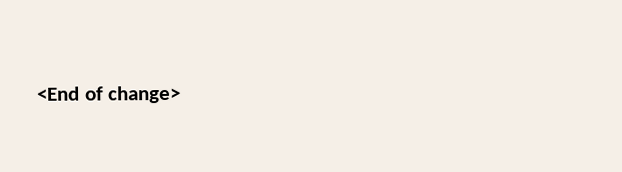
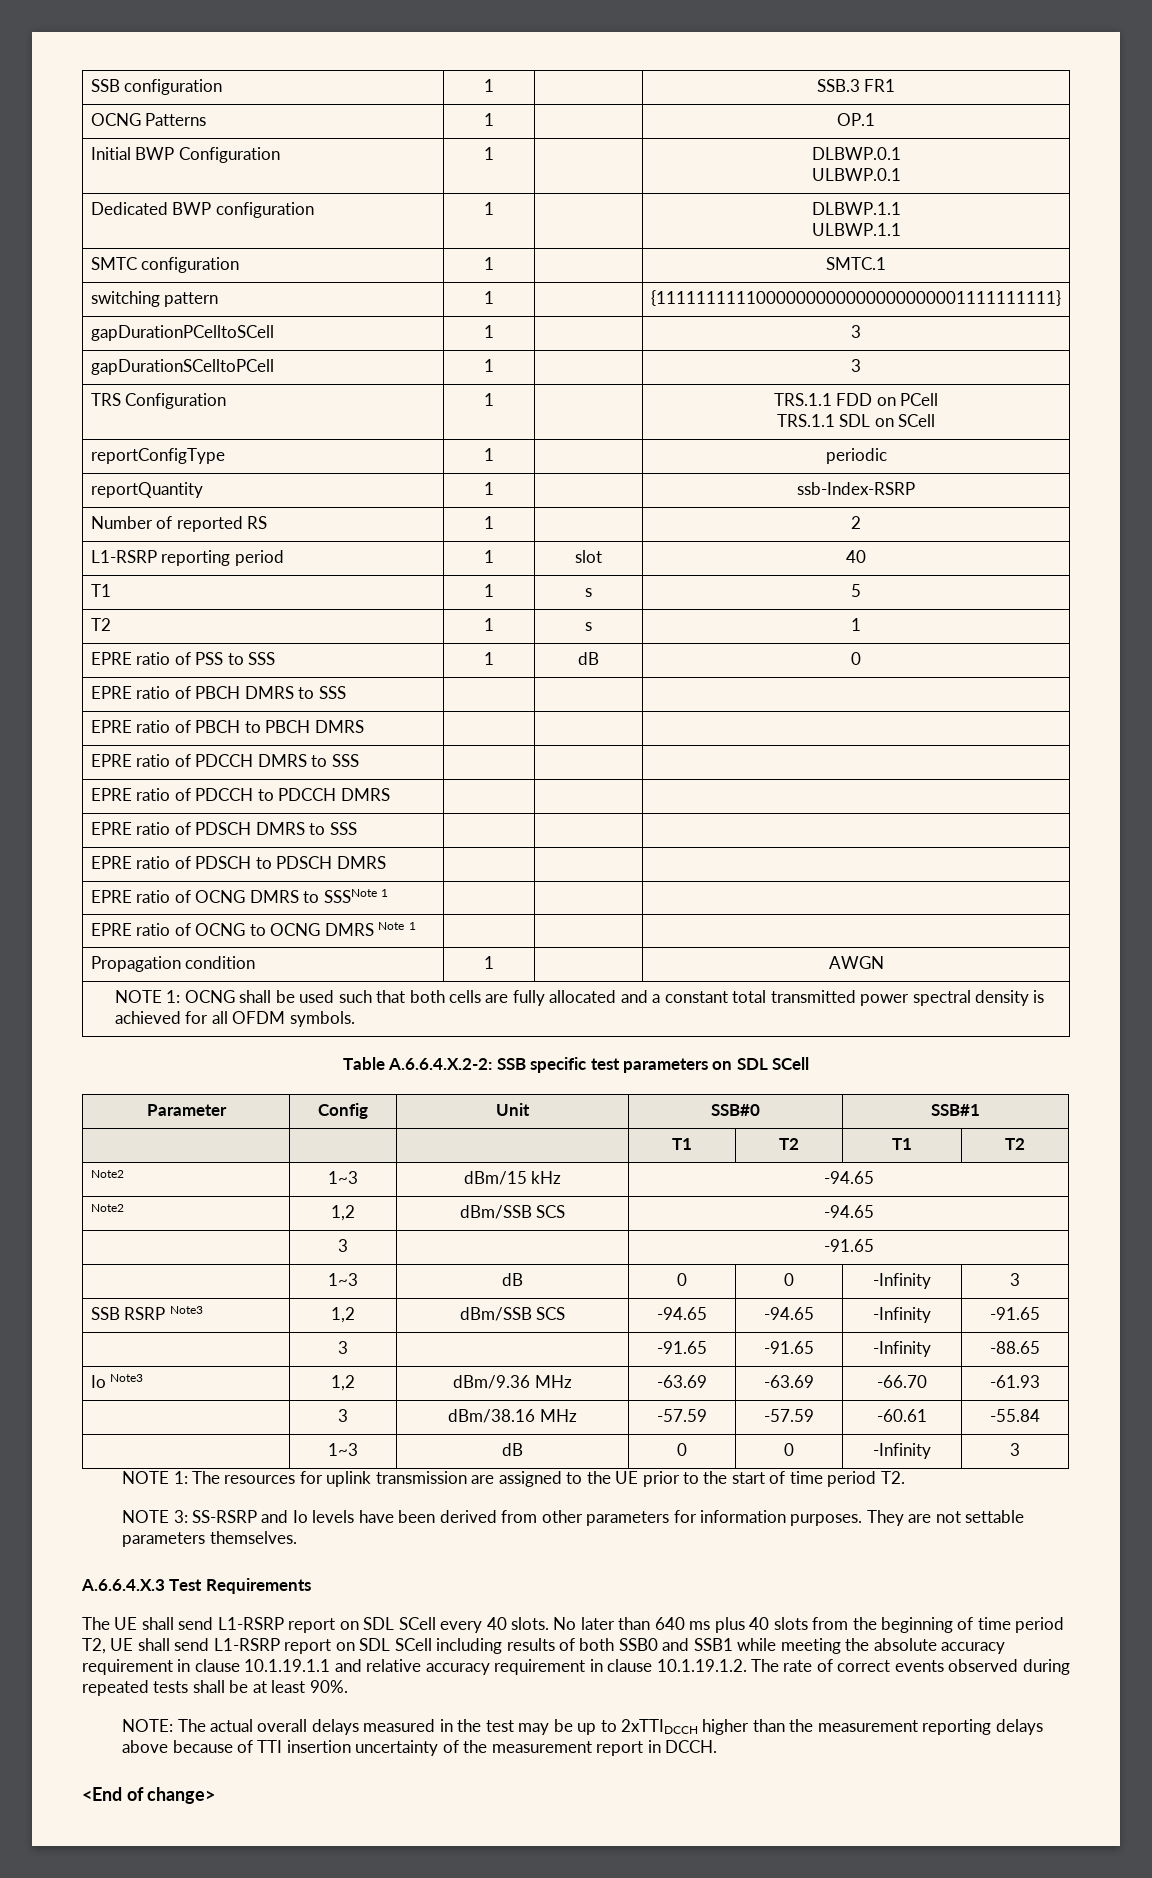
+ SSB configuration | 1 | | SSB.3 FR1
+ OCNG Patterns | 1 | | OP.1
+ Initial BWP Configuration | 1 | | DLBWP.0.1
+ ULBWP.0.1
+ Dedicated BWP configuration | 1 | | DLBWP.1.1
+ ULBWP.1.1
+ SMTC configuration | 1 | | SMTC.1
+ switching pattern | 1 | | {1111111111000000000000000000001111111111}
+ gapDurationPCelltoSCell | 1 | | 3
+ gapDurationSCelltoPCell | 1 | | 3
+ TRS Configuration | 1 | | TRS.1.1 FDD on PCell
+ TRS.1.1 SDL on SCell
+ reportConfigType | 1 | | periodic
+ reportQuantity | 1 | | ssb-Index-RSRP
+ Number of reported RS | 1 | | 2
+ L1-RSRP reporting period | 1 | slot | 40
+ T1 | 1 | s | 5
+ T2 | 1 | s | 1
+ EPRE ratio of PSS to SSS | 1 | dB | 0
+ EPRE ratio of PBCH DMRS to SSS | | |
+ EPRE ratio of PBCH to PBCH DMRS | | |
+ EPRE ratio of PDCCH DMRS to SSS | | |
+ EPRE ratio of PDCCH to PDCCH DMRS | | |
+ EPRE ratio of PDSCH DMRS to SSS | | |
+ EPRE ratio of PDSCH to PDSCH DMRS | | |
+ EPRE ratio of OCNG DMRS to SSSNote 1 | | |
+ EPRE ratio of OCNG to OCNG DMRS Note 1 | | |
+ Propagation condition | 1 | | AWGN
+ NOTE 1: OCNG shall be used such that both cells are fully allocated and a constant total transmitted power spectral density is achieved for all OFDM symbols.
+ Table A.6.6.4.X.2-2: SSB specific test parameters on SDL SCell
+ Parameter | Config | Unit | SSB#0 | SSB#1
+ | | | T1 | T2 | T1 | T2
+ Note2 | 1~3 | dBm/15 kHz | -94.65
+ Note2 | 1,2 | dBm/SSB SCS | -94.65
+ | 3 | | -91.65
+ | 1~3 | dB | 0 | 0 | -Infinity | 3
+ SSB RSRP Note3 | 1,2 | dBm/SSB SCS | -94.65 | -94.65 | -Infinity | -91.65
+ | 3 | | -91.65 | -91.65 | -Infinity | -88.65
+ Io Note3 | 1,2 | dBm/9.36 MHz | -63.69 | -63.69 | -66.70 | -61.93
+ | 3 | dBm/38.16 MHz | -57.59 | -57.59 | -60.61 | -55.84
+ | 1~3 | dB | 0 | 0 | -Infinity | 3
+ NOTE 1: The resources for uplink transmission are assigned to the UE prior to the start of time period T2.
+ NOTE 3: SS-RSRP and Io levels have been derived from other parameters for information purposes. They are not settable parameters themselves.
+ A.6.6.4.X.3 Test Requirements
+ The UE shall send L1-RSRP report on SDL SCell every 40 slots. No later than 640 ms plus 40 slots from the beginning of time period T2, UE shall send L1-RSRP report on SDL SCell including results of both SSB0 and SSB1 while meeting the absolute accuracy requirement in clause 10.1.19.1.1 and relative accuracy requirement in clause 10.1.19.1.2. The rate of correct events observed during repeated tests shall be at least 90%.
+ NOTE: The actual overall delays measured in the test may be up to 2xTTIDCCH higher than the measurement reporting delays above because of TTI insertion uncertainty of the measurement report in DCCH.

